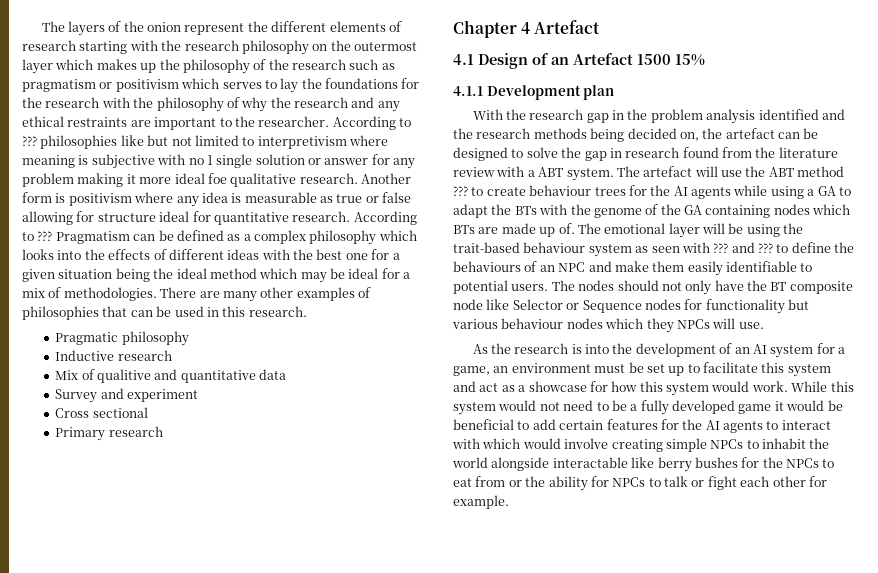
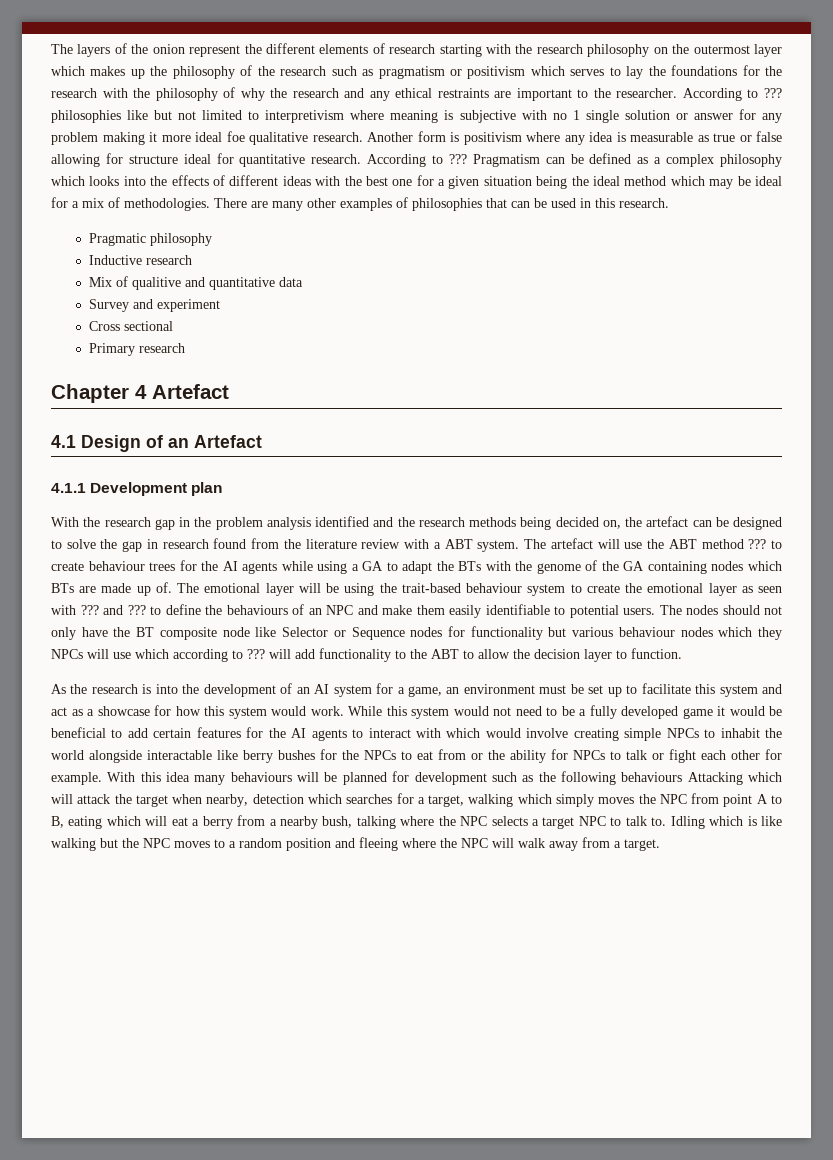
- 4.1 Design of an Artefact 1500 15%
+ 4.1 Design of an Artefact
- The emotional layer will be using the trait-based behaviour system as seen with ??? and ??? to define the behaviours of an NPC and make them easily identifiable to potential users.
+ The emotional layer will be using the trait-based behaviour system to create the emotional layer as seen with ??? and ??? to define the behaviours of an NPC and make them easily identifiable to potential users.
- The nodes should not only have the BT composite node like Selector or Sequence nodes for functionality but various behaviour nodes which they NPCs will use.
+ The nodes should not only have the BT composite node like Selector or Sequence nodes for functionality but various behaviour nodes which they NPCs will use which according to ??? will add functionality to the ABT to allow the decision layer to function.
+ With this idea many behaviours will be planned for development such as the following behaviours Attacking which will attack the target when nearby, detection which searches for a target, walking which simply moves the NPC from point A to B, eating which will eat a berry from a nearby bush, talking where the NPC selects a target NPC to talk to. Idling which is like walking but the NPC moves to a random position and fleeing where the NPC will walk away from a target.

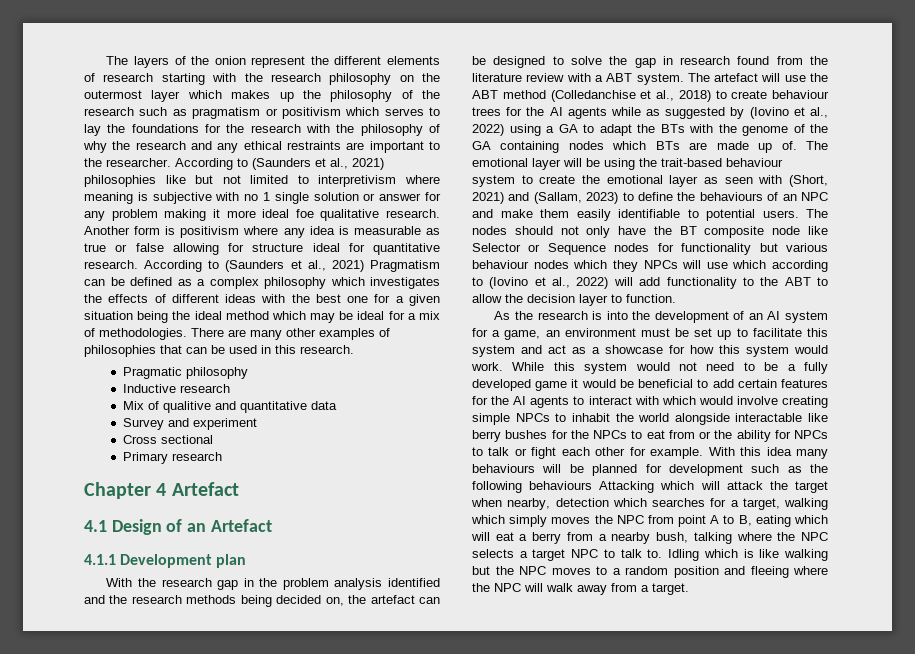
- According to ??? philosophies like but not limited to interpretivism where meaning is subjective with no 1 single solution or answer for any problem making it more ideal foe qualitative research.
+ According to (Saunders et al., 2021) philosophies like but not limited to interpretivism where meaning is subjective with no 1 single solution or answer for any problem making it more ideal foe qualitative research.
- According to ??? Pragmatism can be defined as a complex philosophy which looks into the effects of different ideas with the best one for a given situation being the ideal method which may be ideal for a mix of methodologies.
+ According to (Saunders et al., 2021) Pragmatism can be defined as a complex philosophy which investigates the effects of different ideas with the best one for a given situation being the ideal method which may be ideal for a mix of methodologies.
- The artefact will use the ABT method ??? to create behaviour trees for the AI agents while using a GA to adapt the BTs with the genome of the GA containing nodes which BTs are made up of.
+ The artefact will use the ABT method (Colledanchise et al., 2018) to create behaviour trees for the AI agents while as suggested by (Iovino et al., 2022) using a GA to adapt the BTs with the genome of the GA containing nodes which BTs are made up of.
- The emotional layer will be using the trait-based behaviour system to create the emotional layer as seen with ??? and ??? to define the behaviours of an NPC and make them easily identifiable to potential users.
+ The emotional layer will be using the trait-based behaviour system to create the emotional layer as seen with (Short, 2021) and (Sallam, 2023) to define the behaviours of an NPC and make them easily identifiable to potential users.
- The nodes should not only have the BT composite node like Selector or Sequence nodes for functionality but various behaviour nodes which they NPCs will use which according to ??? will add functionality to the ABT to allow the decision layer to function.
+ The nodes should not only have the BT composite node like Selector or Sequence nodes for functionality but various behaviour nodes which they NPCs will use which according to (Iovino et al., 2022) will add functionality to the ABT to allow the decision layer to function.

